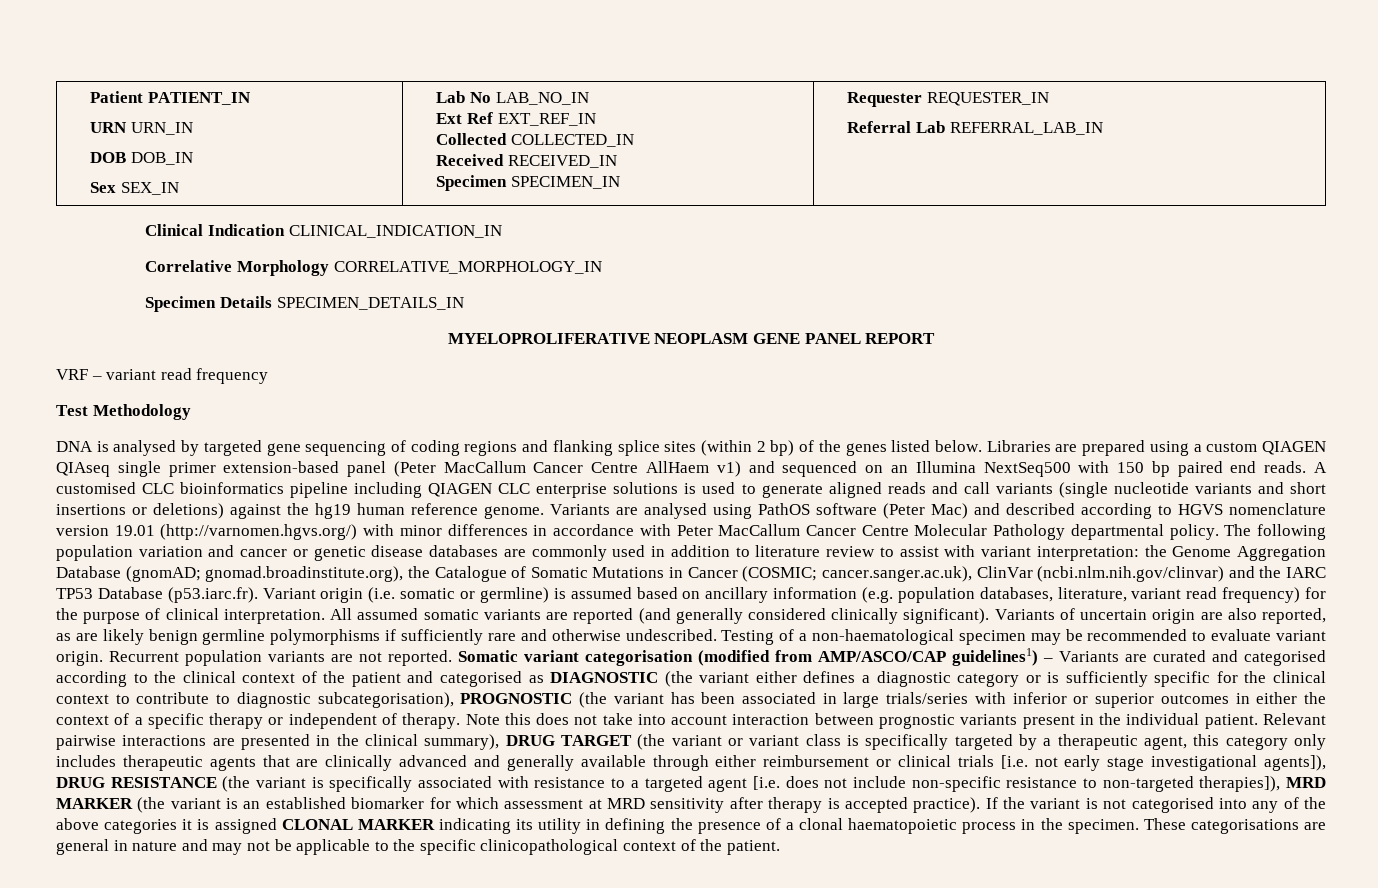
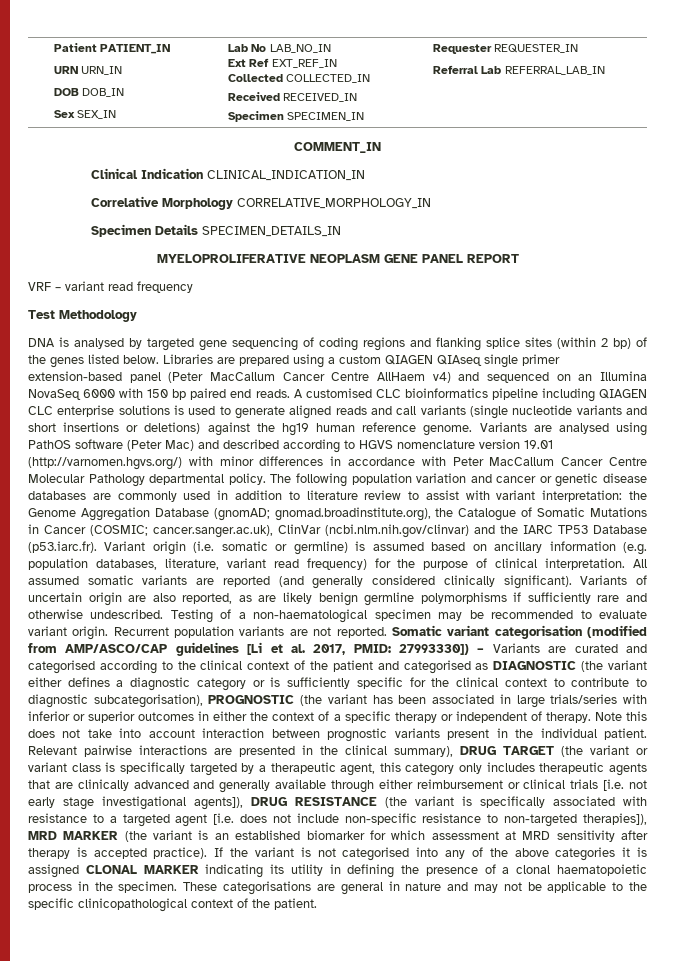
+ COMMENT_IN
- Libraries are prepared using a custom QIAGEN QIAseq single primer extension-based panel (Peter MacCallum Cancer Centre AllHaem v1) and sequenced on an Illumina NextSeq500 with 150 bp paired end reads.
+ Libraries are prepared using a custom QIAGEN QIAseq single primer extension-based panel (Peter MacCallum Cancer Centre AllHaem v4) and sequenced on an Illumina NovaSeq 6000 with 150 bp paired end reads.
- Somatic variant categorisation (modified from AMP/ASCO/CAP guidelines1) – Variants are curated and categorised according to the clinical context of the patient and categorised as DIAGNOSTIC (the variant either defines a diagnostic category or is sufficiently specific for the clinical context to contribute to diagnostic subcategorisation), PROGNOSTIC (the variant has been associated in large trials/series with inferior or superior outcomes in either the context of a specific therapy or independent of therapy.
+ Somatic variant categorisation (modified from AMP/ASCO/CAP guidelines [Li et al. 2017, PMID: 27993330]) – Variants are curated and categorised according to the clinical context of the patient and categorised as DIAGNOSTIC (the variant either defines a diagnostic category or is sufficiently specific for the clinical context to contribute to diagnostic subcategorisation), PROGNOSTIC (the variant has been associated in large trials/series with inferior or superior outcomes in either the context of a specific therapy or independent of therapy.

